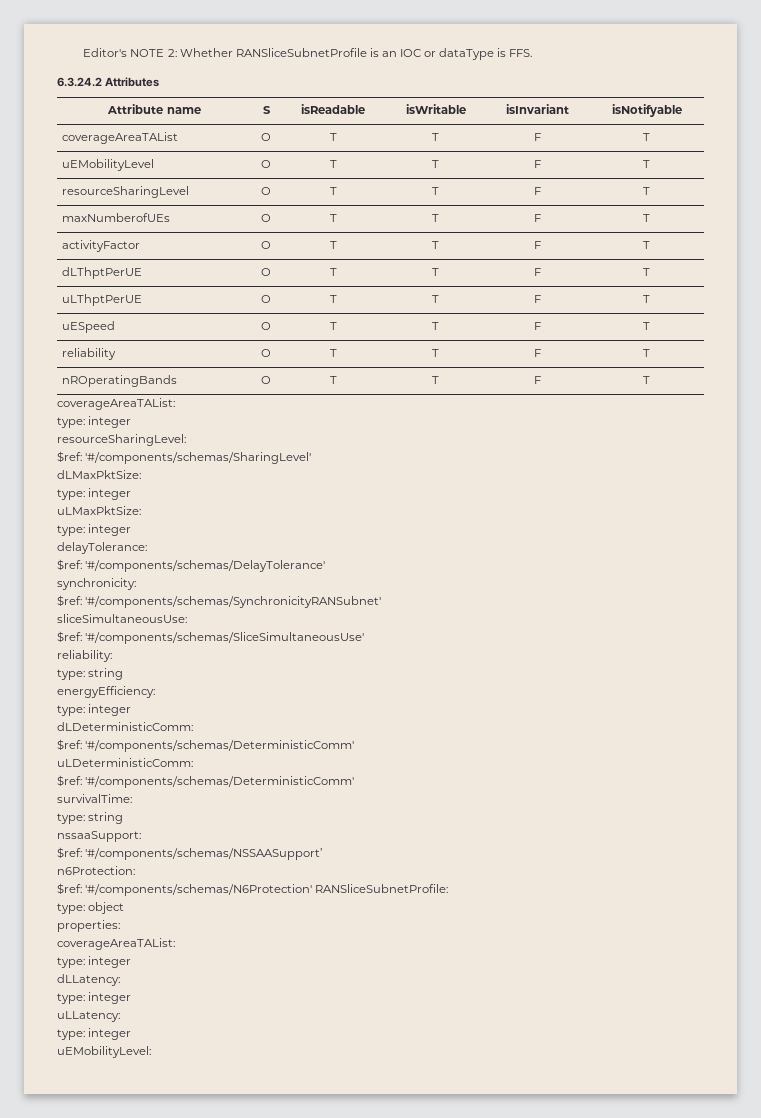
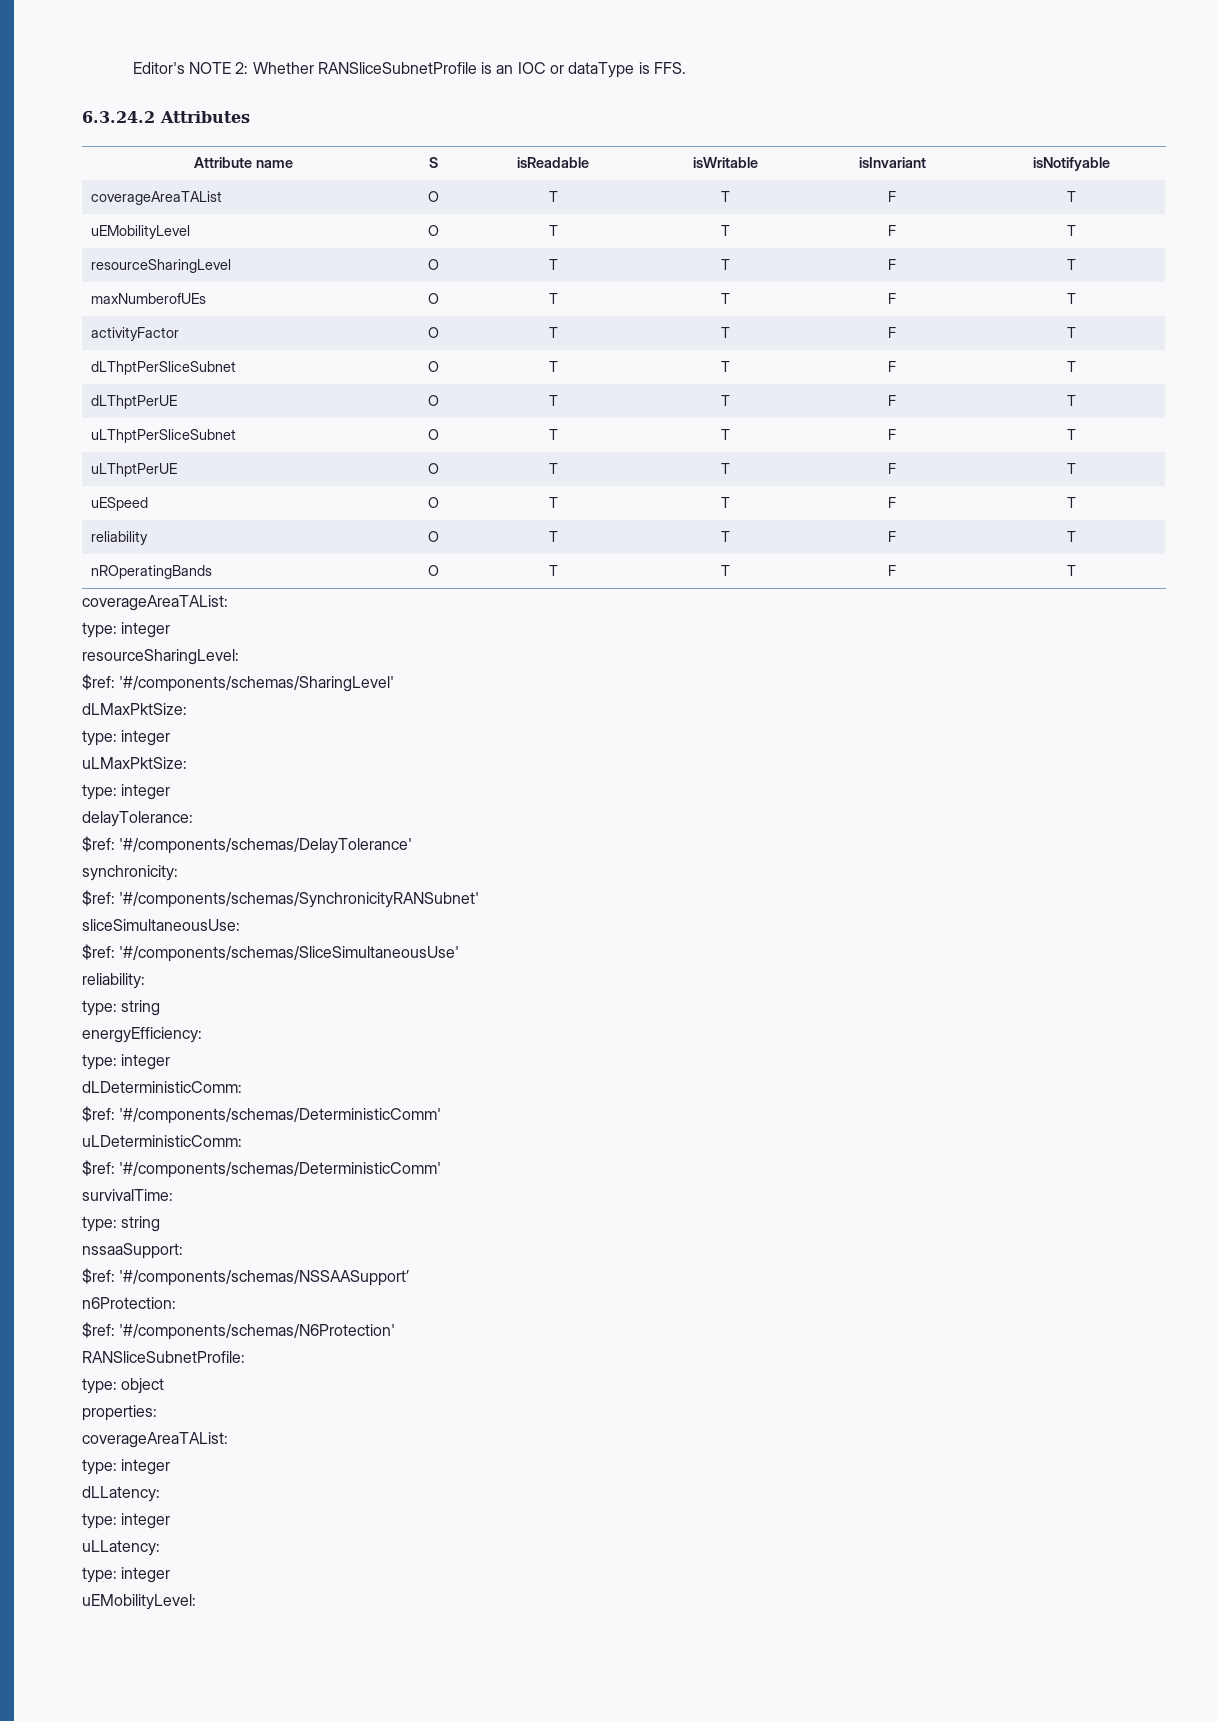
+ dLThptPerSliceSubnet | O | T | T | F | T
+ uLThptPerSliceSubnet | O | T | T | F | T
- $ref: '#/components/schemas/N6Protection' RANSliceSubnetProfile:
+ $ref: '#/components/schemas/N6Protection'
+ RANSliceSubnetProfile:

